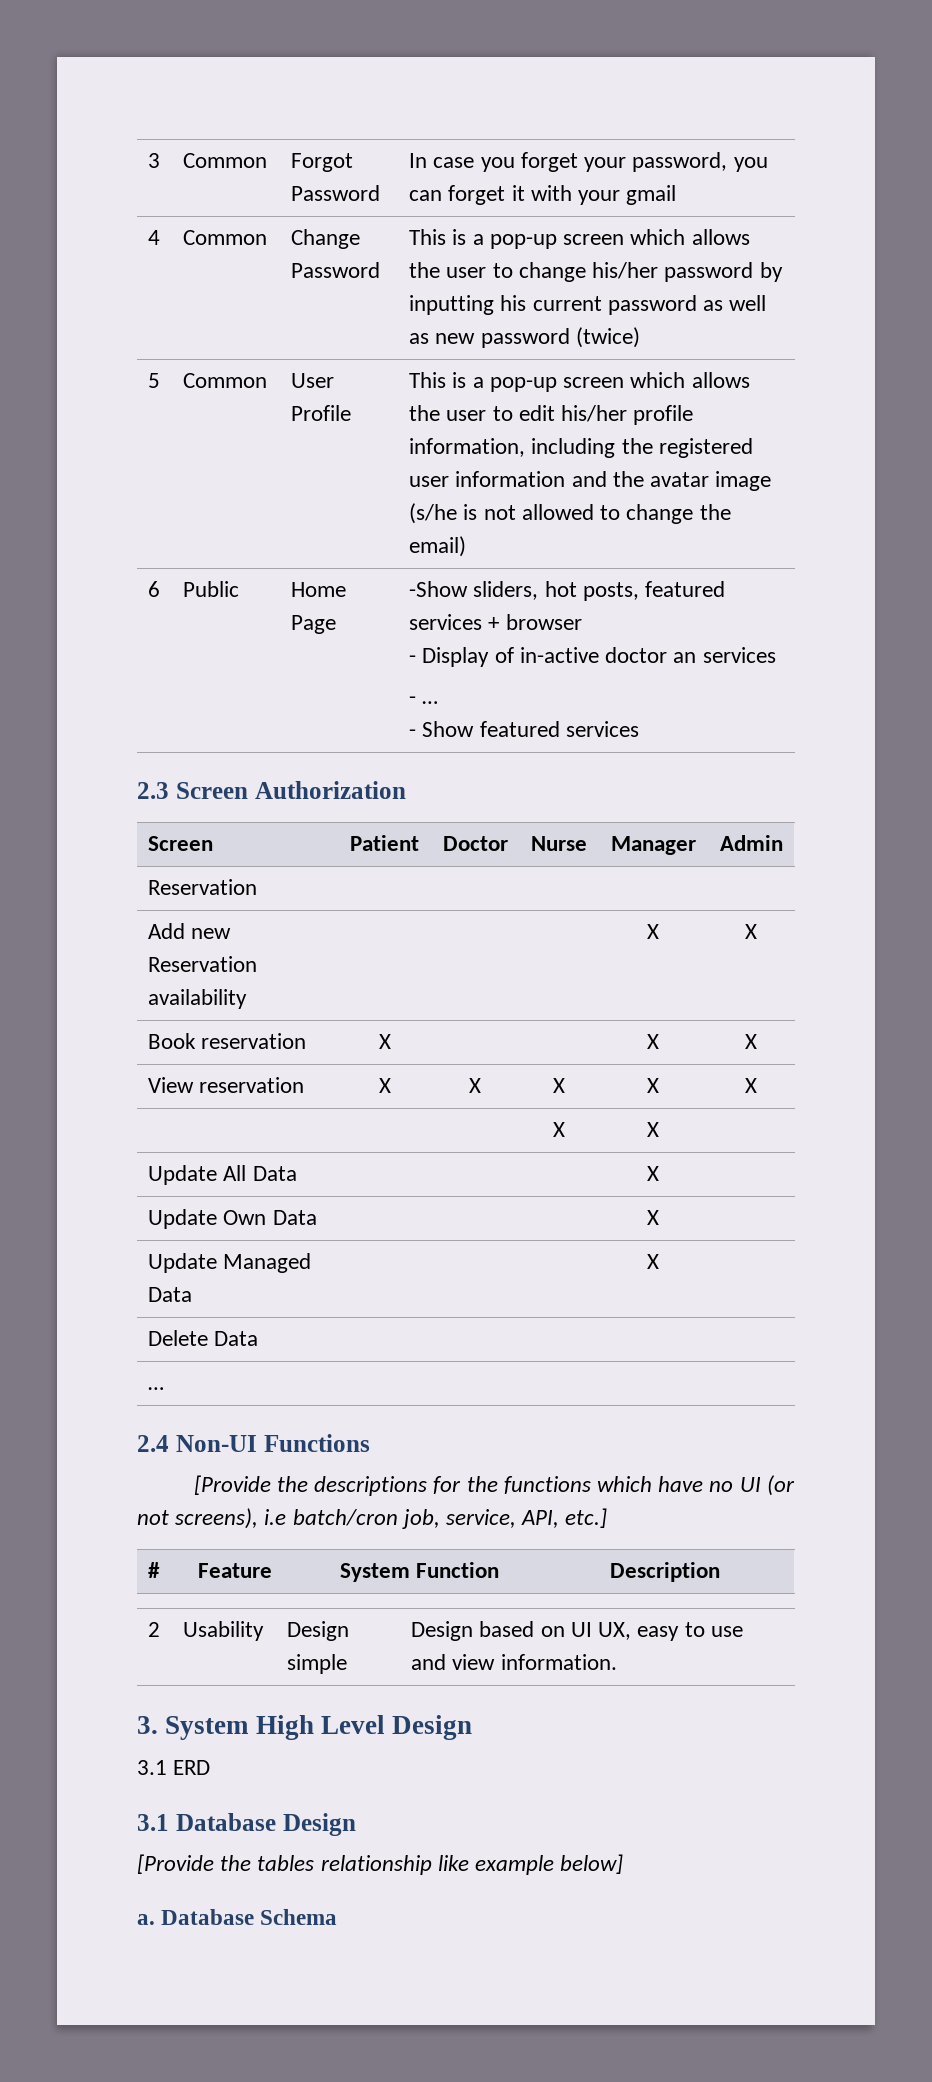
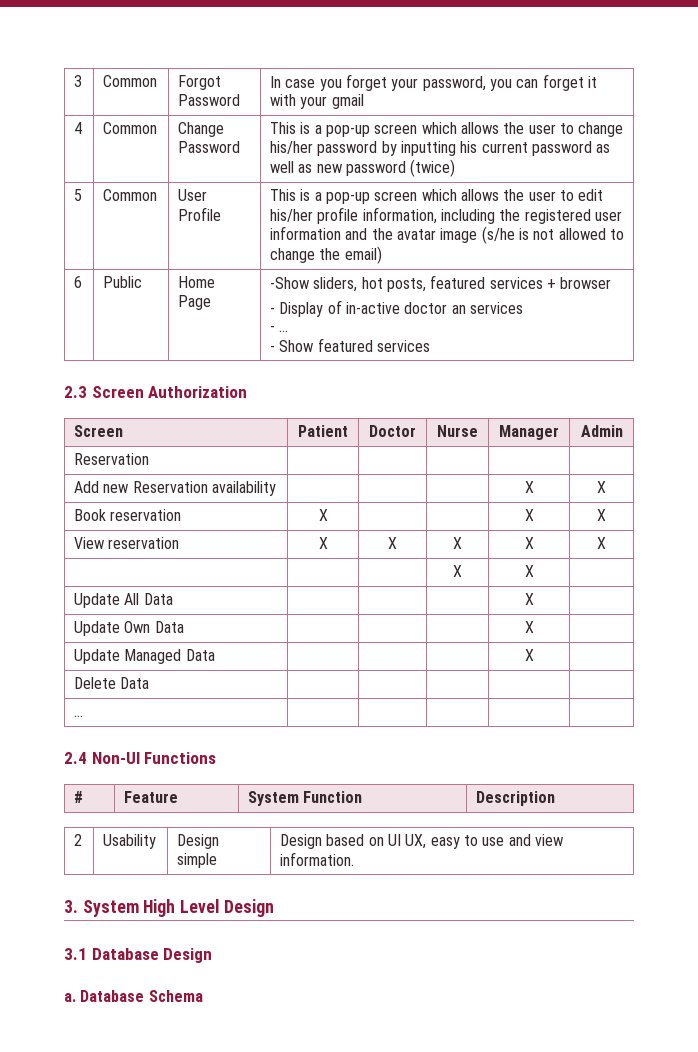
- [Provide the descriptions for the functions which have no UI (or not screens), i.e batch/cron job, service, API, etc.]
- 3.1 ERD
- [Provide the tables relationship like example below]

